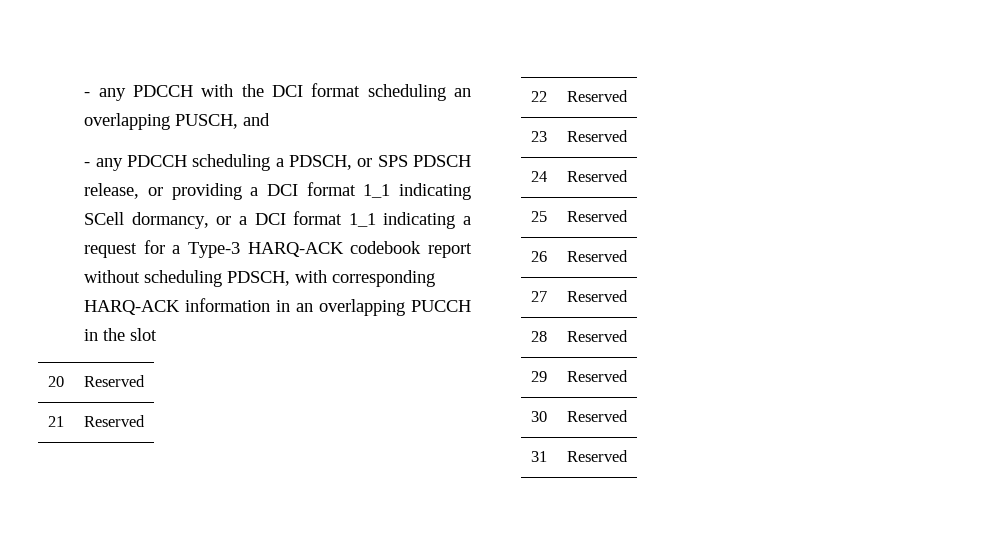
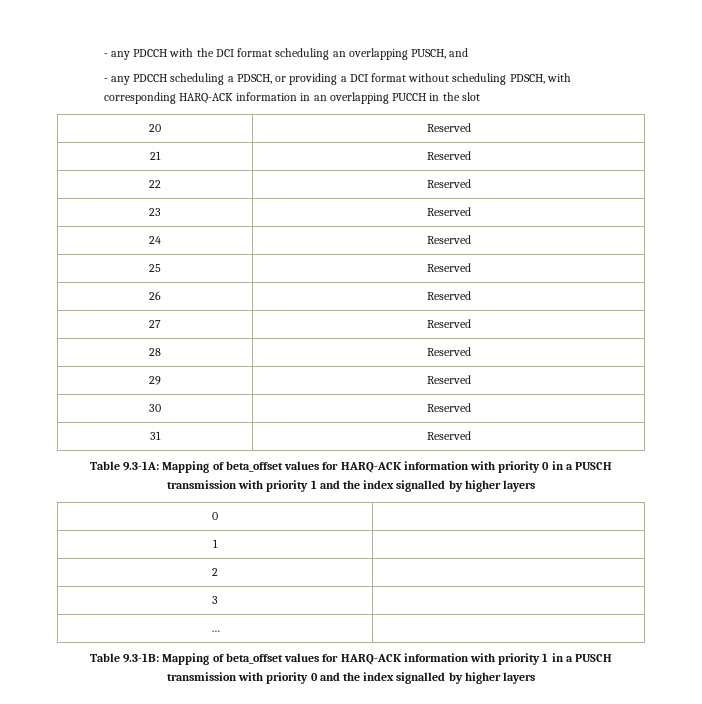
- - any PDCCH scheduling a PDSCH, or SPS PDSCH release, or providing a DCI format 1_1 indicating SCell dormancy, or a DCI format 1_1 indicating a request for a Type-3 HARQ-ACK codebook report without scheduling PDSCH, with corresponding HARQ-ACK information in an overlapping PUCCH in the slot
+ - any PDCCH scheduling a PDSCH, or providing a DCI format without scheduling PDSCH, with corresponding HARQ-ACK information in an overlapping PUCCH in the slot
+ Table 9.3-1A: Mapping of beta_offset values for HARQ-ACK information with priority 0 in a PUSCH transmission with priority 1 and the index signalled by higher layers
+ 0 |
+ 1 |
+ 2 |
+ 3 |
+ … |
+ Table 9.3-1B: Mapping of beta_offset values for HARQ-ACK information with priority 1 in a PUSCH transmission with priority 0 and the index signalled by higher layers

